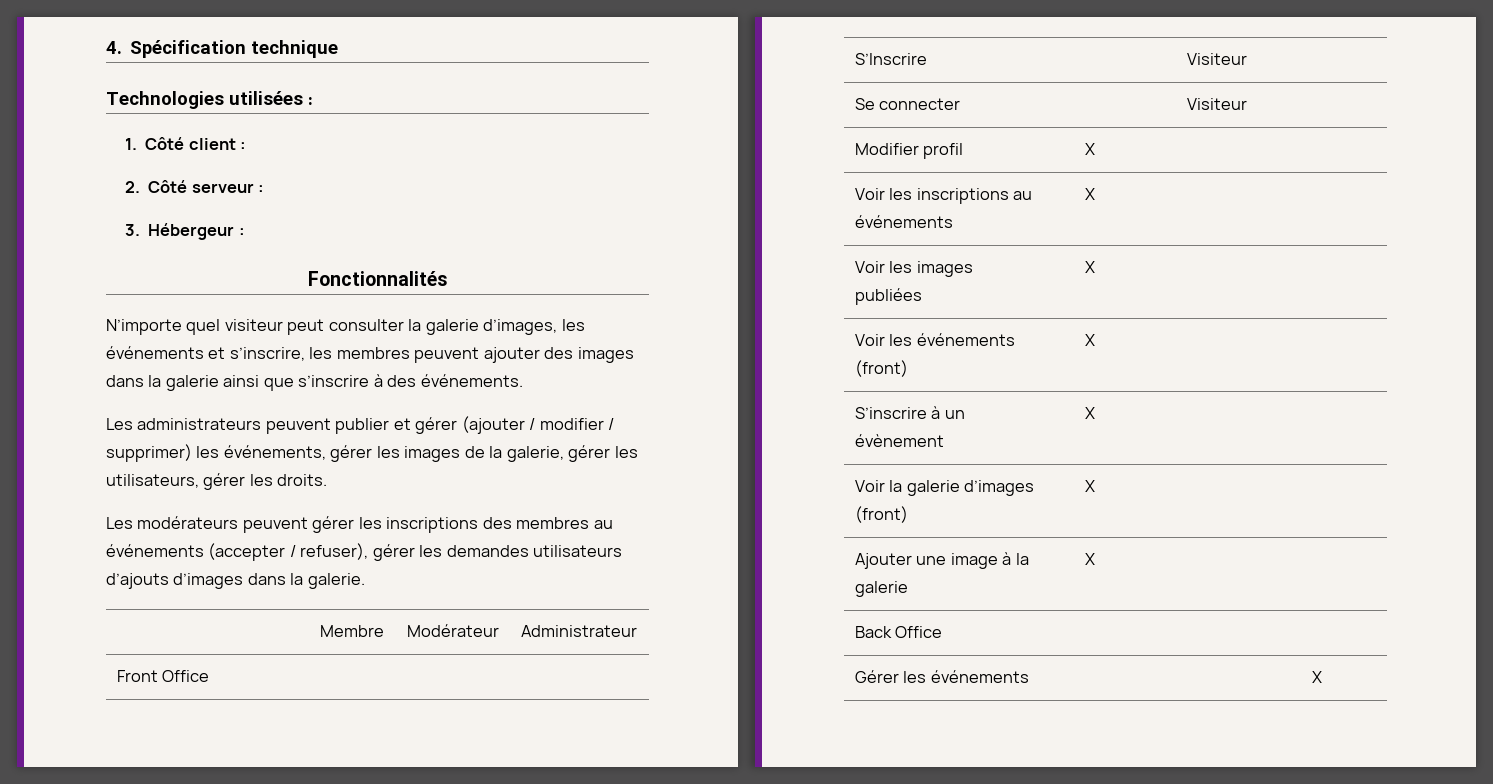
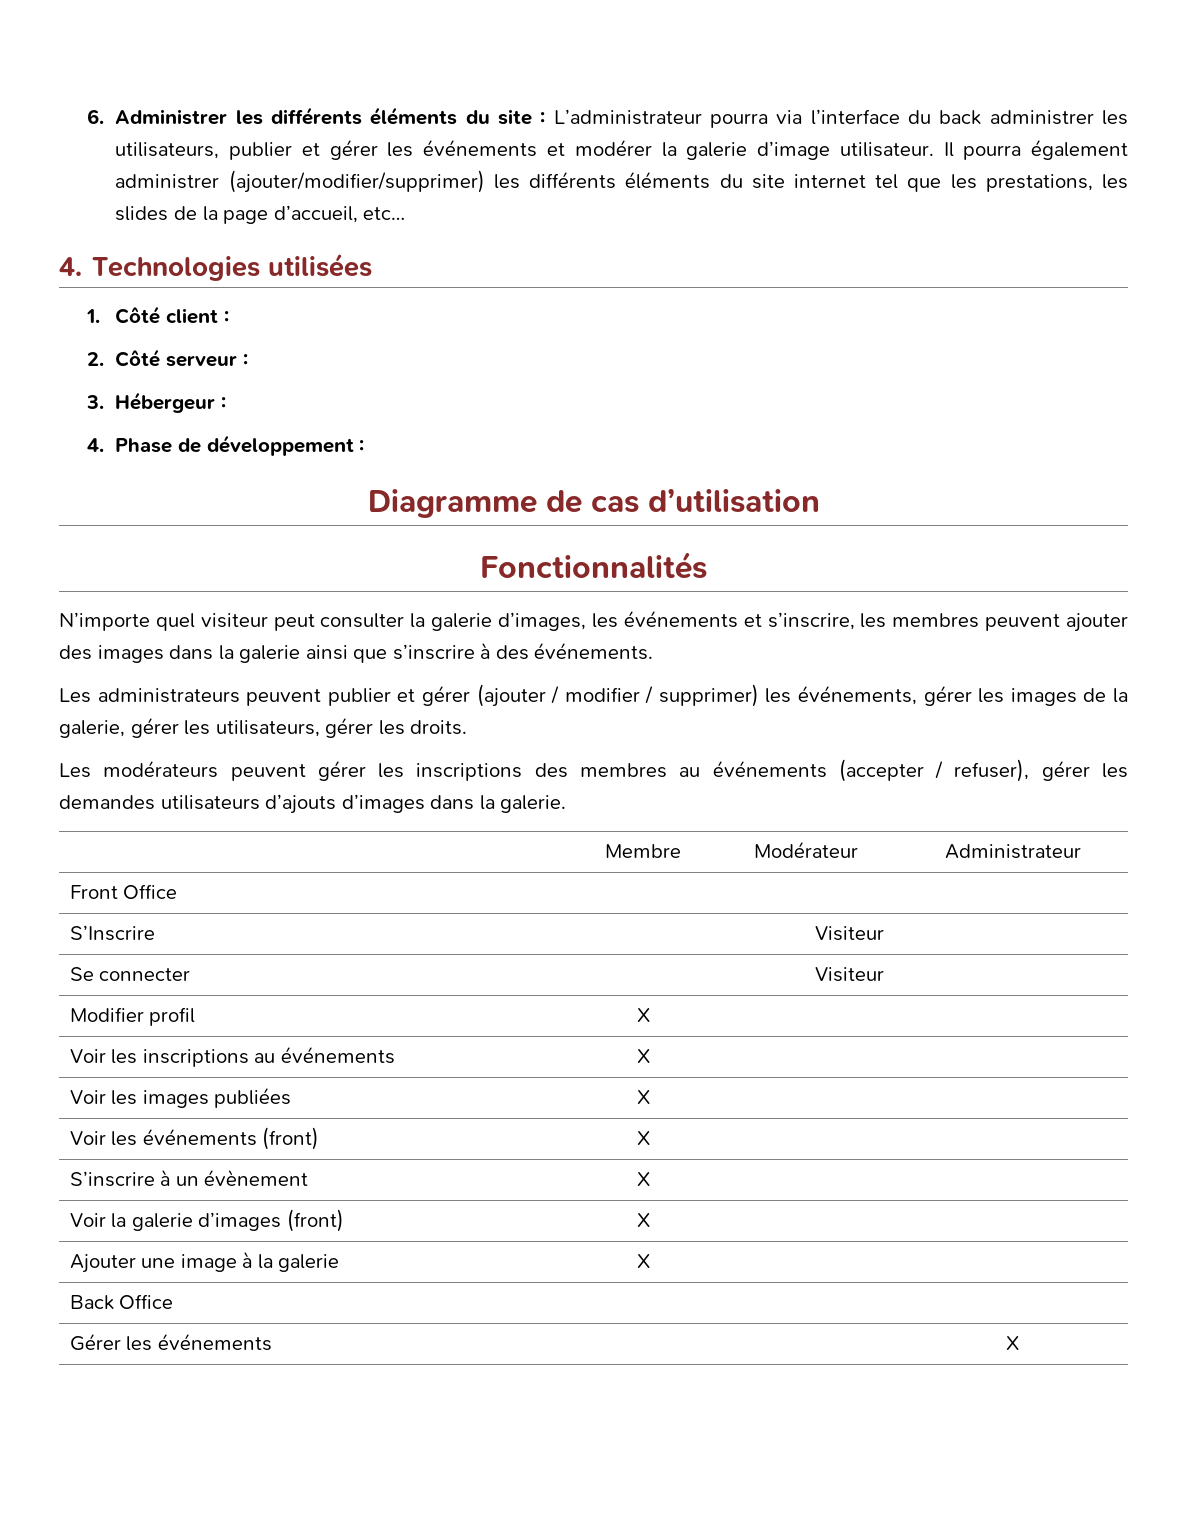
- 4. Spécification technique
- Technologies utilisées :
+ 6. Administrer les différents éléments du site : L’administrateur pourra via l’interface du back administrer les utilisateurs, publier et gérer les événements et modérer la galerie d’image utilisateur. Il pourra également administrer (ajouter/modifier/supprimer) les différents éléments du site internet tel que les prestations, les slides de la page d’accueil, etc…
+ 4. Technologies utilisées
+ 4. Phase de développement :
+ Diagramme de cas d’utilisation

